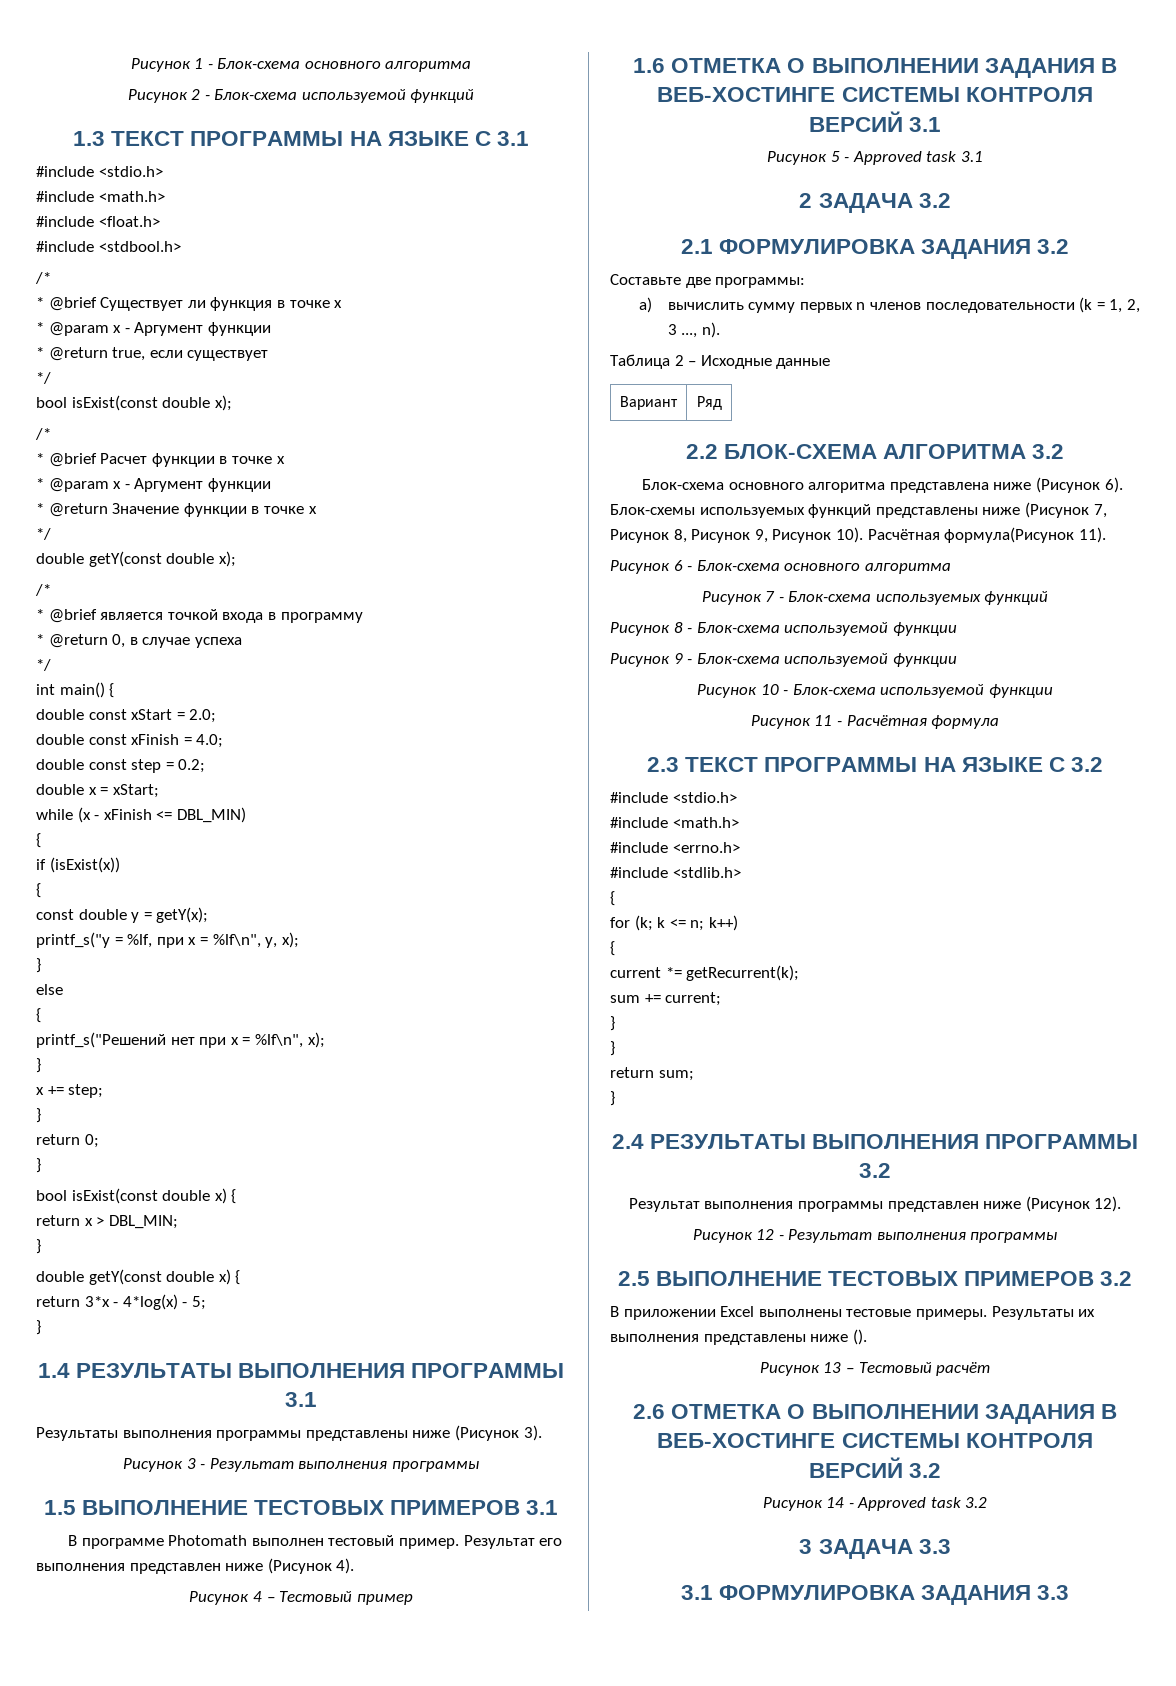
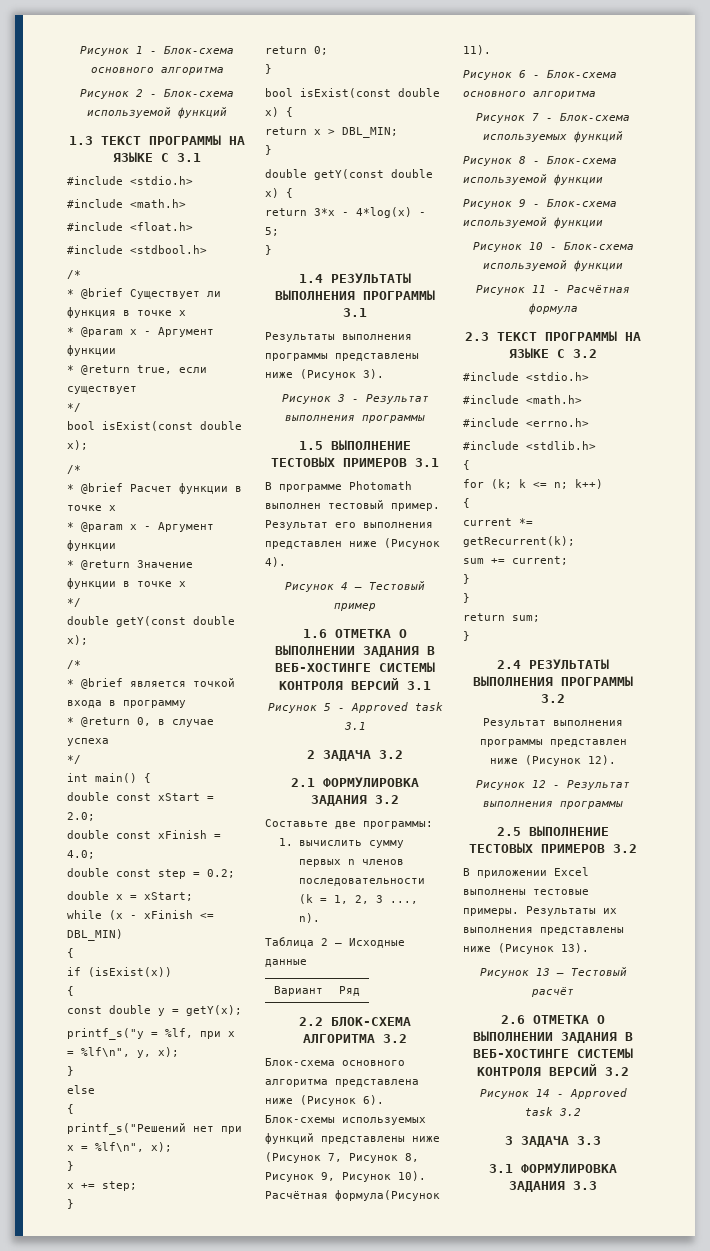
- a) вычислить сумму первых n членов последовательности (k = 1, 2, 3 ..., n).
+ 1. вычислить сумму первых n членов последовательности (k = 1, 2, 3 ..., n).
- Результаты их выполнения представлены ниже ().
+ Результаты их выполнения представлены ниже (Рисунок 13).

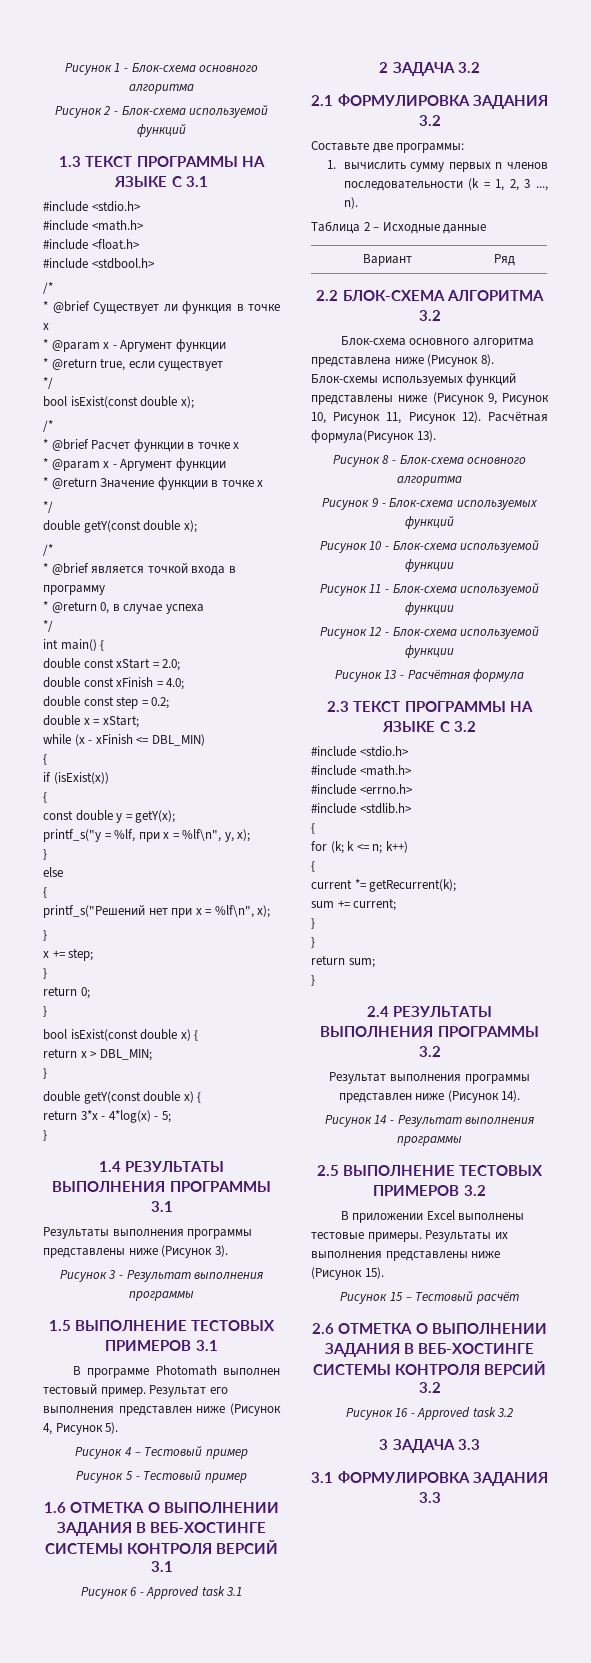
- Результат его выполнения представлен ниже (Рисунок 4).
+ Результат его выполнения представлен ниже (Рисунок 4, Рисунок 5).
+ Рисунок 5 - Тестовый пример
- Рисунок 5 - Approved task 3.1
+ Рисунок 6 - Approved task 3.1
- Блок-схема основного алгоритма представлена ниже (Рисунок 6).
+ Блок-схема основного алгоритма представлена ниже (Рисунок 8).
- Блок-схемы используемых функций представлены ниже (Рисунок 7, Рисунок 8, Рисунок 9, Рисунок 10).
+ Блок-схемы используемых функций представлены ниже (Рисунок 9, Рисунок 10, Рисунок 11, Рисунок 12).
- Расчётная формула(Рисунок 11).
- Рисунок 6 - Блок-схема основного алгоритма
- Рисунок 7 - Блок-схема используемых функций
+ Расчётная формула(Рисунок 13).
+ Рисунок 8 - Блок-схема основного алгоритма
+ Рисунок 9 - Блок-схема используемых функций
- Рисунок 8 - Блок-схема используемой функции
- Рисунок 9 - Блок-схема используемой функции
- Рисунок 11 - Расчётная формула
+ Рисунок 11 - Блок-схема используемой функции
+ Рисунок 12 - Блок-схема используемой функции
+ Рисунок 13 - Расчётная формула
- Результат выполнения программы представлен ниже (Рисунок 12).
- Рисунок 12 - Результат выполнения программы
+ Результат выполнения программы представлен ниже (Рисунок 14).
+ Рисунок 14 - Результат выполнения программы
- Результаты их выполнения представлены ниже (Рисунок 13).
- Рисунок 13 – Тестовый расчёт
+ Результаты их выполнения представлены ниже (Рисунок 15).
+ Рисунок 15 – Тестовый расчёт
- Рисунок 14 - Approved task 3.2
+ Рисунок 16 - Approved task 3.2

